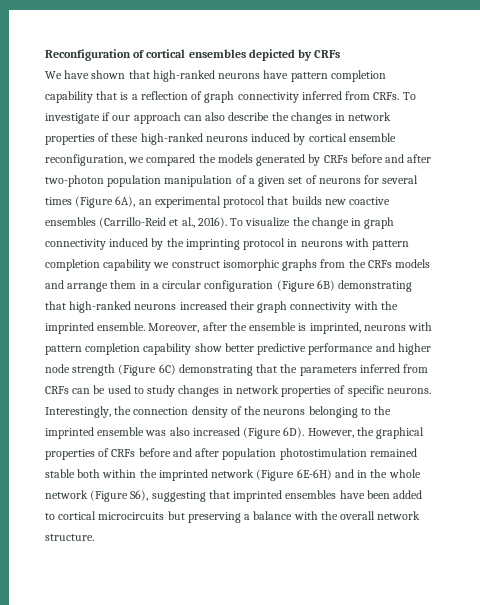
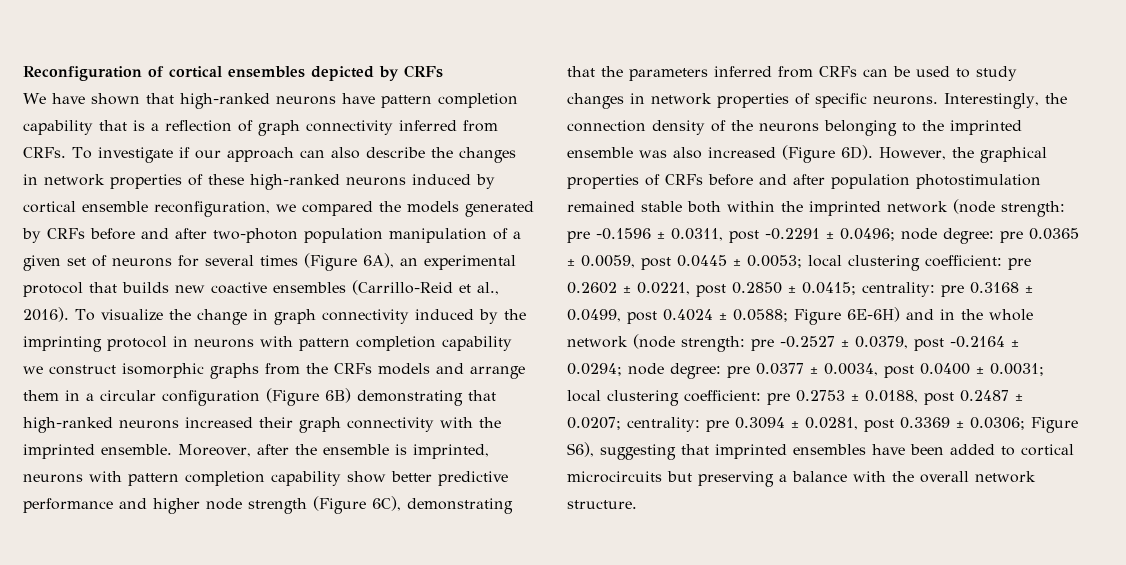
- Moreover, after the ensemble is imprinted, neurons with pattern completion capability show better predictive performance and higher node strength (Figure 6C) demonstrating that the parameters inferred from CRFs can be used to study changes in network properties of specific neurons.
+ Moreover, after the ensemble is imprinted, neurons with pattern completion capability show better predictive performance and higher node strength (Figure 6C), demonstrating that the parameters inferred from CRFs can be used to study changes in network properties of specific neurons.
- However, the graphical properties of CRFs before and after population photostimulation remained stable both within the imprinted network (Figure 6E-6H) and in the whole network (Figure S6), suggesting that imprinted ensembles have been added to cortical microcircuits but preserving a balance with the overall network structure.
+ However, the graphical properties of CRFs before and after population photostimulation remained stable both within the imprinted network (node strength: pre -0.1596 ± 0.0311, post -0.2291 ± 0.0496; node degree: pre 0.0365 ± 0.0059, post 0.0445 ± 0.0053; local clustering coefficient: pre 0.2602 ± 0.0221, post 0.2850 ± 0.0415; centrality: pre 0.3168 ± 0.0499, post 0.4024 ± 0.0588; Figure 6E-6H) and in the whole network (node strength: pre -0.2527 ± 0.0379, post -0.2164 ± 0.0294; node degree: pre 0.0377 ± 0.0034, post 0.0400 ± 0.0031; local clustering coefficient: pre 0.2753 ± 0.0188, post 0.2487 ± 0.0207; centrality: pre 0.3094 ± 0.0281, post 0.3369 ± 0.0306; Figure S6), suggesting that imprinted ensembles have been added to cortical microcircuits but preserving a balance with the overall network structure.

